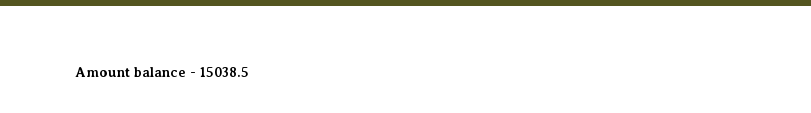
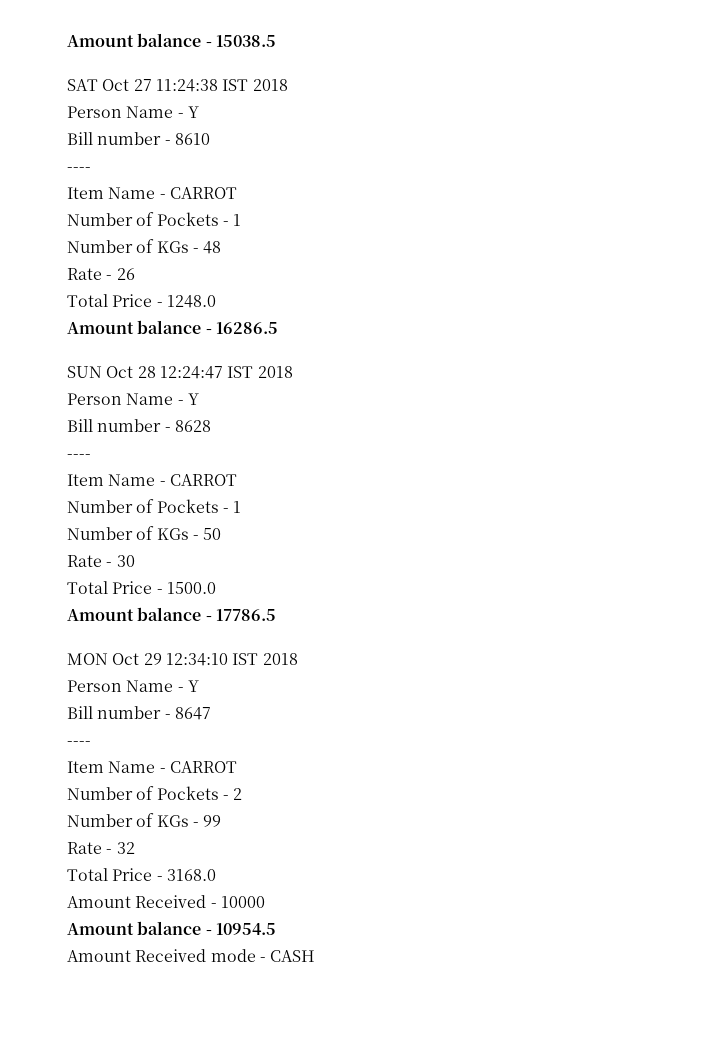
+ SAT Oct 27 11:24:38 IST 2018
+ Person Name - Y
+ Bill number - 8610
+ ----
+ Item Name - CARROT
+ Number of Pockets - 1
+ Number of KGs - 48
+ Rate - 26
+ Total Price - 1248.0
+ Amount balance - 16286.5
+ SUN Oct 28 12:24:47 IST 2018
+ Person Name - Y
+ Bill number - 8628
+ ----
+ Item Name - CARROT
+ Number of Pockets - 1
+ Number of KGs - 50
+ Rate - 30
+ Total Price - 1500.0
+ Amount balance - 17786.5
+ MON Oct 29 12:34:10 IST 2018
+ Person Name - Y
+ Bill number - 8647
+ ----
+ Item Name - CARROT
+ Number of Pockets - 2
+ Number of KGs - 99
+ Rate - 32
+ Total Price - 3168.0
+ Amount Received - 10000
+ Amount balance - 10954.5
+ Amount Received mode - CASH

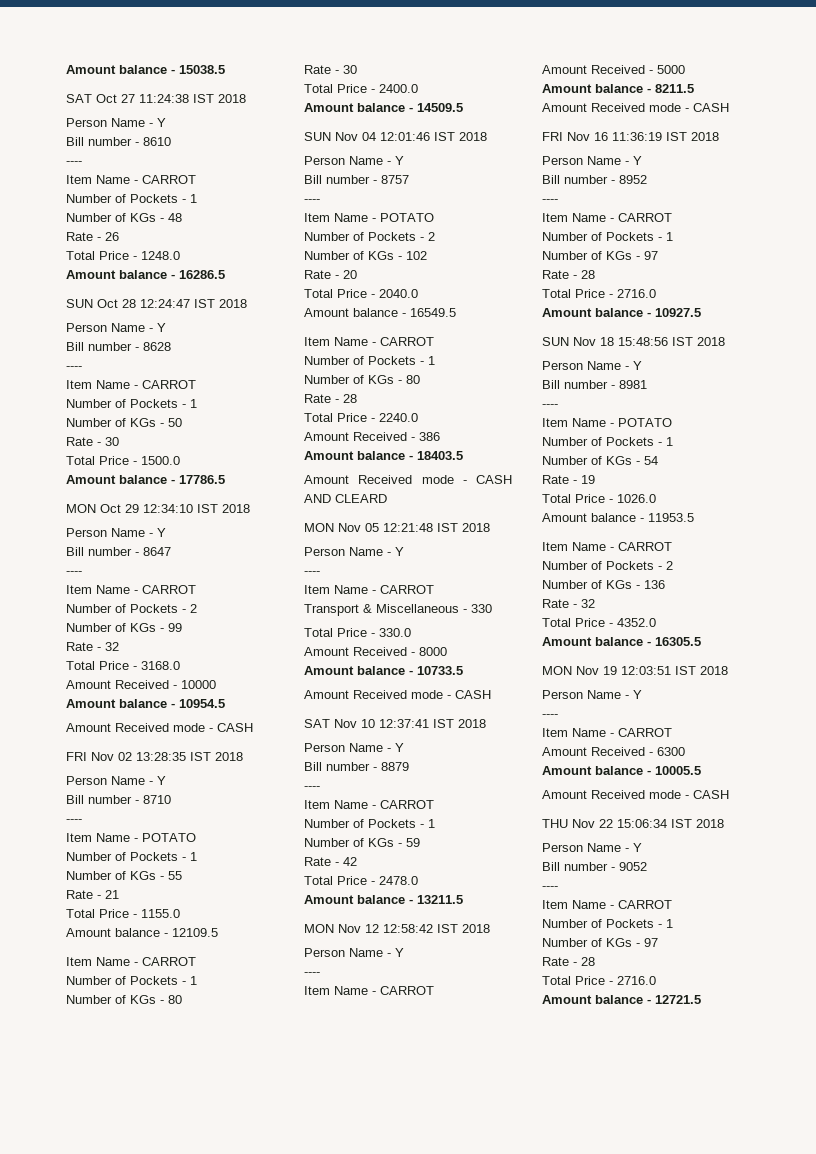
+ FRI Nov 02 13:28:35 IST 2018
+ Person Name - Y
+ Bill number - 8710
+ ----
+ Item Name - POTATO
+ Number of Pockets - 1
+ Number of KGs - 55
+ Rate - 21
+ Total Price - 1155.0
+ Amount balance - 12109.5
+ Item Name - CARROT
+ Number of Pockets - 1
+ Number of KGs - 80
+ Rate - 30
+ Total Price - 2400.0
+ Amount balance - 14509.5
+ SUN Nov 04 12:01:46 IST 2018
+ Person Name - Y
+ Bill number - 8757
+ ----
+ Item Name - POTATO
+ Number of Pockets - 2
+ Number of KGs - 102
+ Rate - 20
+ Total Price - 2040.0
+ Amount balance - 16549.5
+ Item Name - CARROT
+ Number of Pockets - 1
+ Number of KGs - 80
+ Rate - 28
+ Total Price - 2240.0
+ Amount Received - 386
+ Amount balance - 18403.5
+ Amount Received mode - CASH AND CLEARD
+ MON Nov 05 12:21:48 IST 2018
+ Person Name - Y
+ ----
+ Item Name - CARROT
+ Transport & Miscellaneous - 330
+ Total Price - 330.0
+ Amount Received - 8000
+ Amount balance - 10733.5
+ Amount Received mode - CASH
+ SAT Nov 10 12:37:41 IST 2018
+ Person Name - Y
+ Bill number - 8879
+ ----
+ Item Name - CARROT
+ Number of Pockets - 1
+ Number of KGs - 59
+ Rate - 42
+ Total Price - 2478.0
+ Amount balance - 13211.5
+ MON Nov 12 12:58:42 IST 2018
+ Person Name - Y
+ ----
+ Item Name - CARROT
+ Amount Received - 5000
+ Amount balance - 8211.5
+ Amount Received mode - CASH
+ FRI Nov 16 11:36:19 IST 2018
+ Person Name - Y
+ Bill number - 8952
+ ----
+ Item Name - CARROT
+ Number of Pockets - 1
+ Number of KGs - 97
+ Rate - 28
+ Total Price - 2716.0
+ Amount balance - 10927.5
+ SUN Nov 18 15:48:56 IST 2018
+ Person Name - Y
+ Bill number - 8981
+ ----
+ Item Name - POTATO
+ Number of Pockets - 1
+ Number of KGs - 54
+ Rate - 19
+ Total Price - 1026.0
+ Amount balance - 11953.5
+ Item Name - CARROT
+ Number of Pockets - 2
+ Number of KGs - 136
+ Rate - 32
+ Total Price - 4352.0
+ Amount balance - 16305.5
+ MON Nov 19 12:03:51 IST 2018
+ Person Name - Y
+ ----
+ Item Name - CARROT
+ Amount Received - 6300
+ Amount balance - 10005.5
+ Amount Received mode - CASH
+ THU Nov 22 15:06:34 IST 2018
+ Person Name - Y
+ Bill number - 9052
+ ----
+ Item Name - CARROT
+ Number of Pockets - 1
+ Number of KGs - 97
+ Rate - 28
+ Total Price - 2716.0
+ Amount balance - 12721.5

